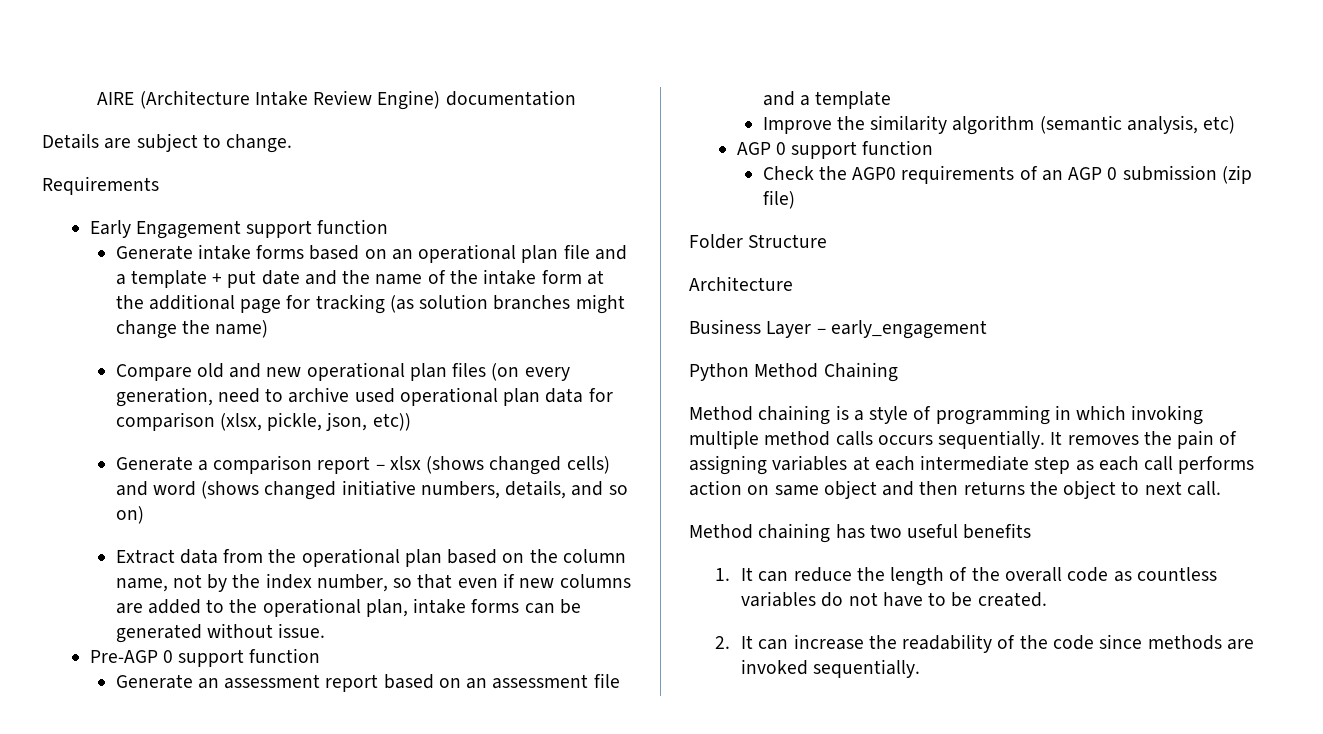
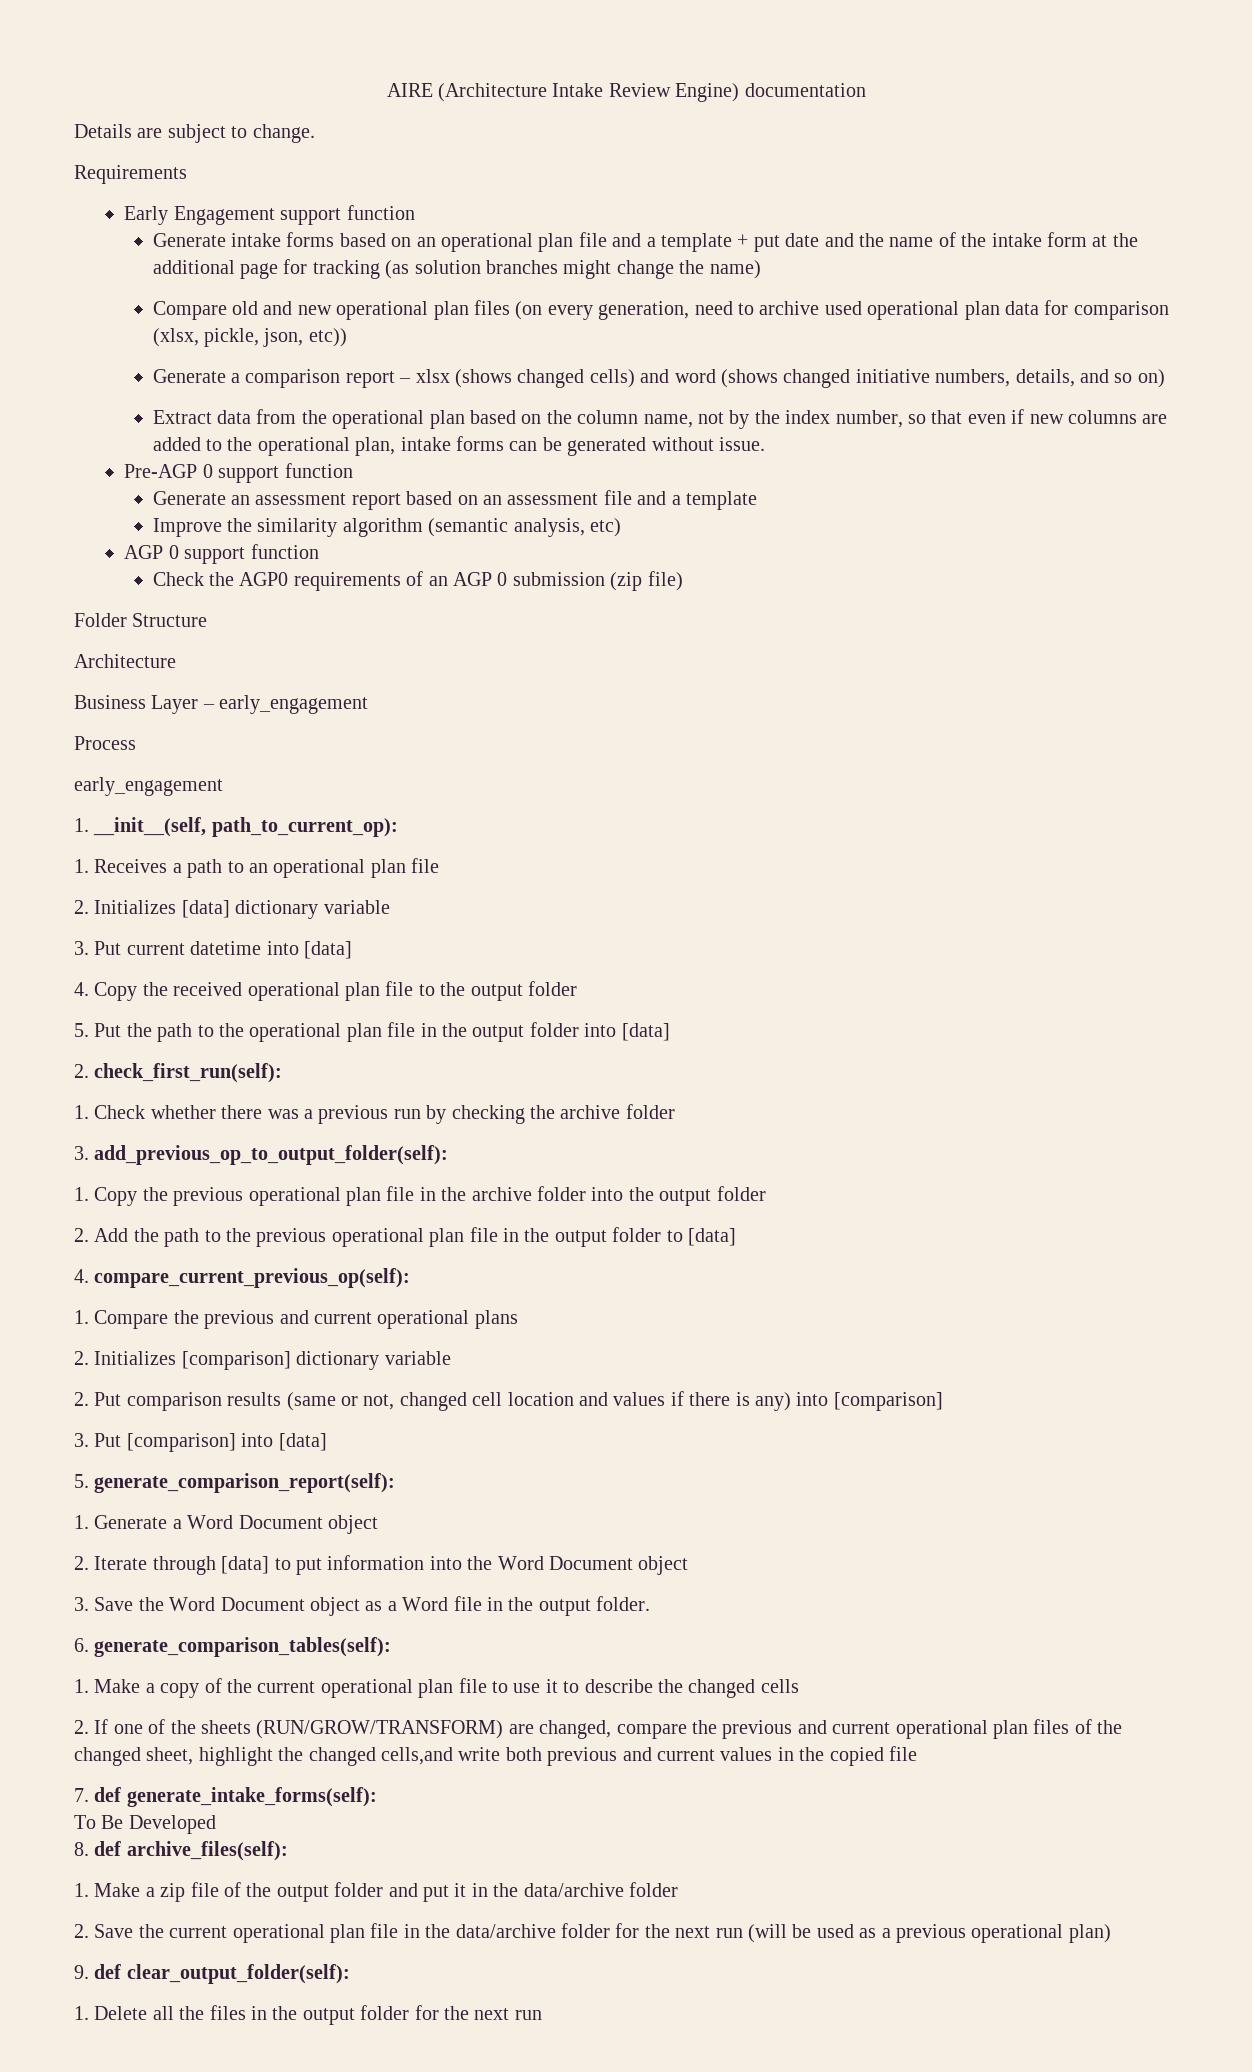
- Python Method Chaining
- Method chaining is a style of programming in which invoking multiple method calls occurs sequentially. It removes the pain of assigning variables at each intermediate step as each call performs action on same object and then returns the object to next call.
- Method chaining has two useful benefits
- 1. It can reduce the length of the overall code as countless variables do not have to be created.
- 2. It can increase the readability of the code since methods are invoked sequentially.
+ Process
+ early_engagement
+ 1. __init__(self, path_to_current_op):
+ 1. Receives a path to an operational plan file
+ 2. Initializes [data] dictionary variable
+ 3. Put current datetime into [data]
+ 4. Copy the received operational plan file to the output folder
+ 5. Put the path to the operational plan file in the output folder into [data]
+ 2. check_first_run(self):
+ 1. Check whether there was a previous run by checking the archive folder
+ 3. add_previous_op_to_output_folder(self):
+ 1. Copy the previous operational plan file in the archive folder into the output folder
+ 2. Add the path to the previous operational plan file in the output folder to [data]
+ 4. compare_current_previous_op(self):
+ 1. Compare the previous and current operational plans
+ 2. Initializes [comparison] dictionary variable
+ 2. Put comparison results (same or not, changed cell location and values if there is any) into [comparison]
+ 3. Put [comparison] into [data]
+ 5. generate_comparison_report(self):
+ 1. Generate a Word Document object
+ 2. Iterate through [data] to put information into the Word Document object
+ 3. Save the Word Document object as a Word file in the output folder.
+ 6. generate_comparison_tables(self):
+ 1. Make a copy of the current operational plan file to use it to describe the changed cells
+ 2. If one of the sheets (RUN/GROW/TRANSFORM) are changed, compare the previous and current operational plan files of the changed sheet, highlight the changed cells,and write both previous and current values in the copied file
+ 7. def generate_intake_forms(self):
+ To Be Developed
+ 8. def archive_files(self):
+ 1. Make a zip file of the output folder and put it in the data/archive folder
+ 2. Save the current operational plan file in the data/archive folder for the next run (will be used as a previous operational plan)
+ 9. def clear_output_folder(self):
+ 1. Delete all the files in the output folder for the next run

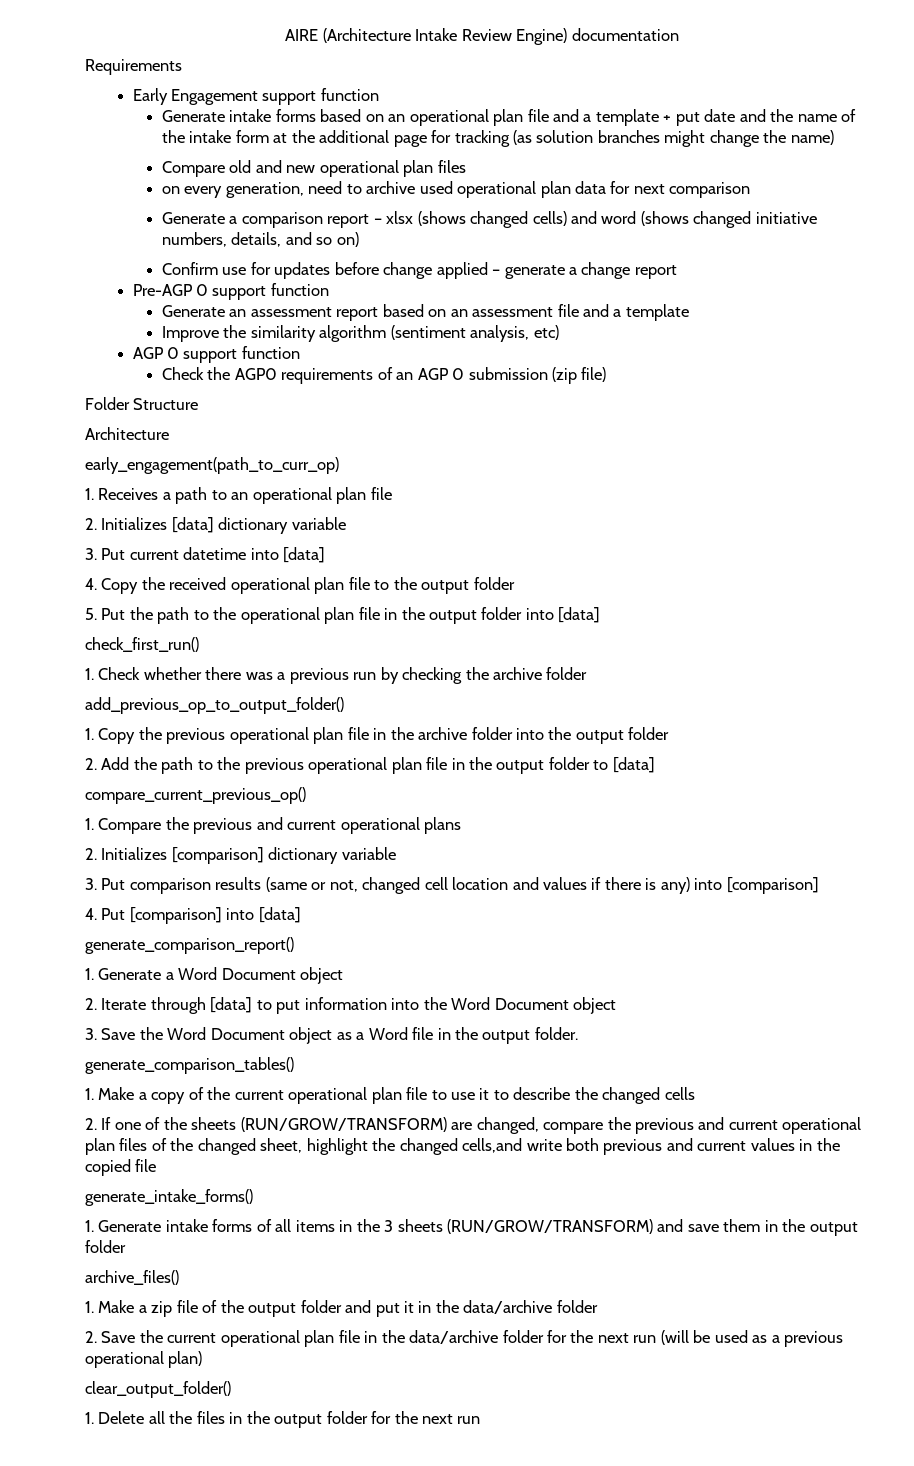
- Details are subject to change.
- Compare old and new operational plan files (on every generation, need to archive used operational plan data for comparison (xlsx, pickle, json, etc))
+ Compare old and new operational plan files
+ on every generation, need to archive used operational plan data for next comparison
- Extract data from the operational plan based on the column name, not by the index number, so that even if new columns are added to the operational plan, intake forms can be generated without issue.
+ Confirm use for updates before change applied – generate a change report
- Improve the similarity algorithm (semantic analysis, etc)
+ Improve the similarity algorithm (sentiment analysis, etc)
- Business Layer – early_engagement
- Process
- early_engagement
- 1. __init__(self, path_to_current_op):
+ early_engagement(path_to_curr_op)
- 2. check_first_run(self):
+ check_first_run()
- 3. add_previous_op_to_output_folder(self):
+ add_previous_op_to_output_folder()
- 4. compare_current_previous_op(self):
+ compare_current_previous_op()
- 2. Put comparison results (same or not, changed cell location and values if there is any) into [comparison]
+ 3. Put comparison results (same or not, changed cell location and values if there is any) into [comparison]
- 3. Put [comparison] into [data]
+ 4. Put [comparison] into [data]
- 5. generate_comparison_report(self):
+ generate_comparison_report()
- 6. generate_comparison_tables(self):
+ generate_comparison_tables()
- 7. def generate_intake_forms(self):
- To Be Developed
- 8. def archive_files(self):
+ generate_intake_forms()
+ 1. Generate intake forms of all items in the 3 sheets (RUN/GROW/TRANSFORM) and save them in the output folder
+ archive_files()
- 9. def clear_output_folder(self):
+ clear_output_folder()

